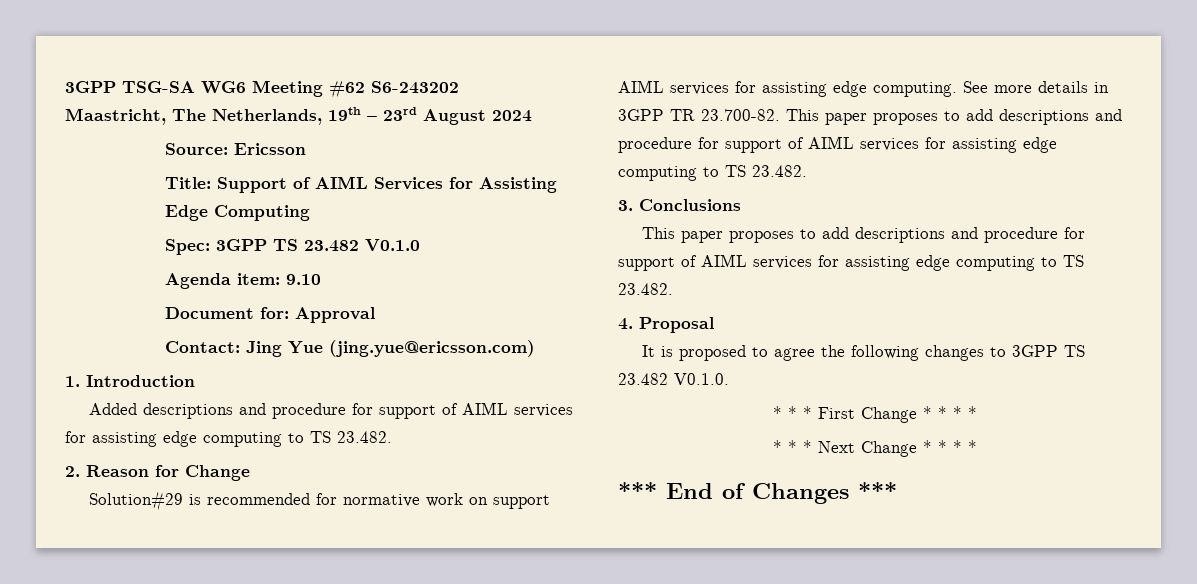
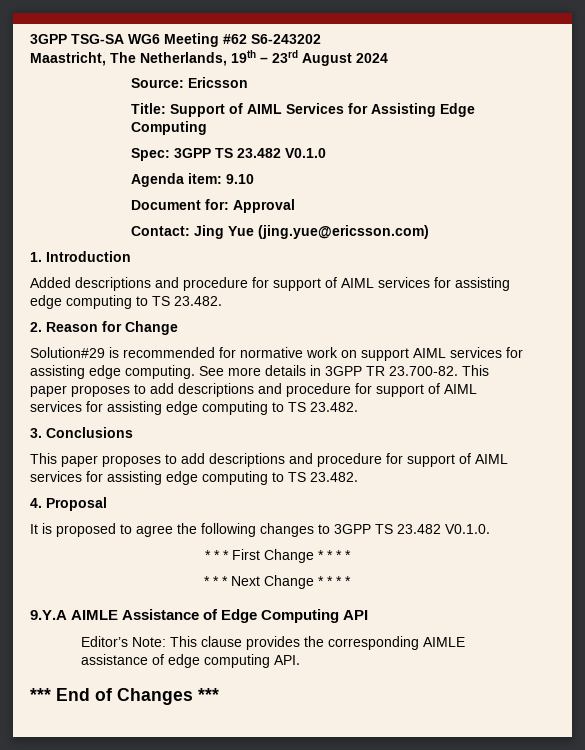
+ 9.Y.A AIMLE Assistance of Edge Computing API
+ Editor’s Note: This clause provides the corresponding AIMLE assistance of edge computing API.

